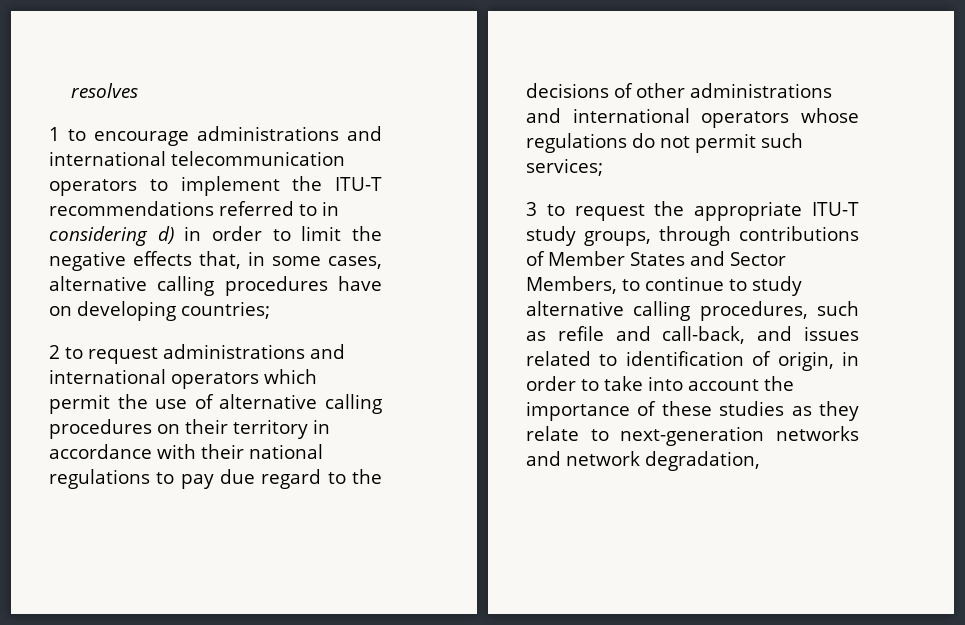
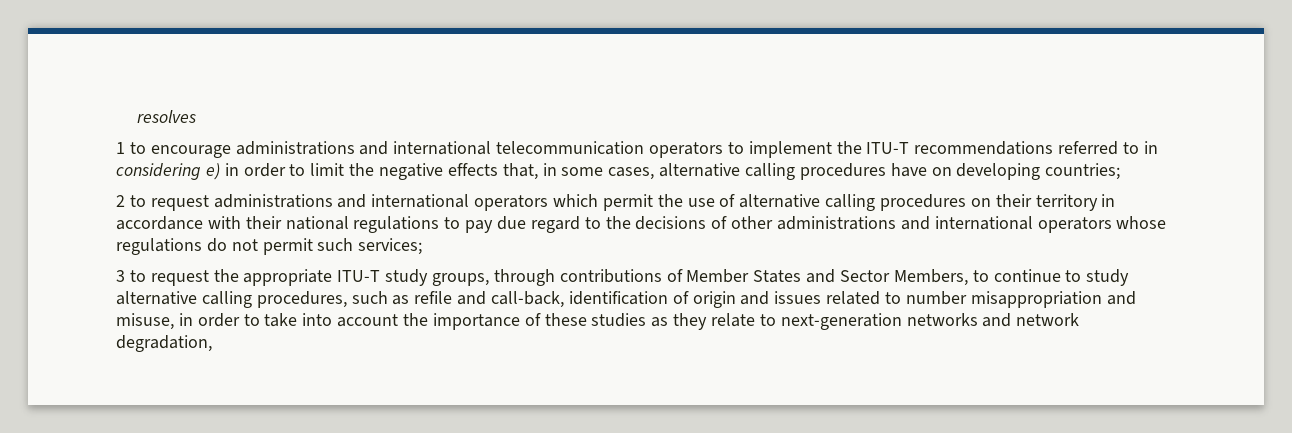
- 1 to encourage administrations and international telecommunication operators to implement the ITU-T recommendations referred to in considering d) in order to limit the negative effects that, in some cases, alternative calling procedures have on developing countries;
+ 1 to encourage administrations and international telecommunication operators to implement the ITU-T recommendations referred to in considering e) in order to limit the negative effects that, in some cases, alternative calling procedures have on developing countries;
- 3 to request the appropriate ITU-T study groups, through contributions of Member States and Sector Members, to continue to study alternative calling procedures, such as refile and call-back, and issues related to identification of origin, in order to take into account the importance of these studies as they relate to next-generation networks and network degradation,
+ 3 to request the appropriate ITU-T study groups, through contributions of Member States and Sector Members, to continue to study alternative calling procedures, such as refile and call-back, identification of origin and issues related to number misappropriation and misuse, in order to take into account the importance of these studies as they relate to next-generation networks and network degradation,

